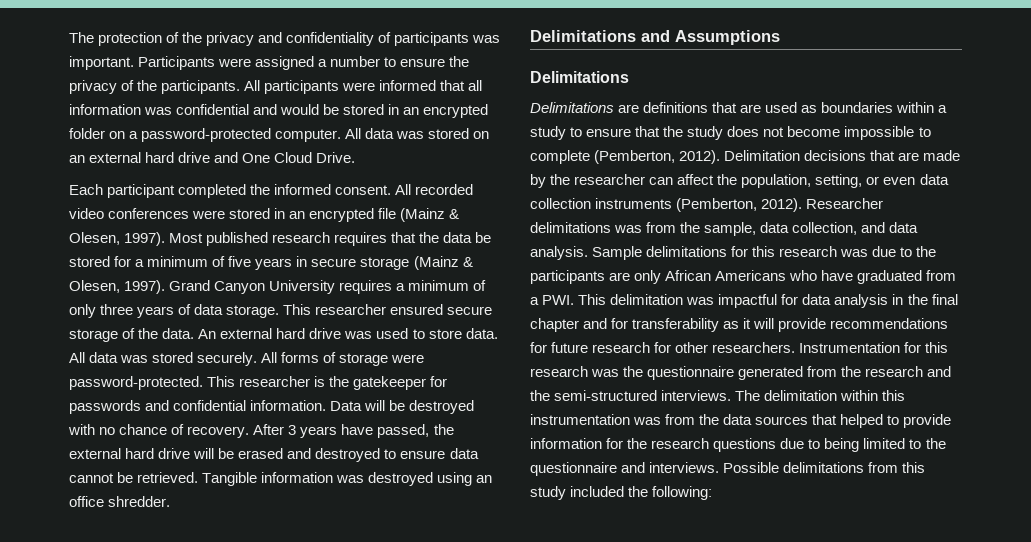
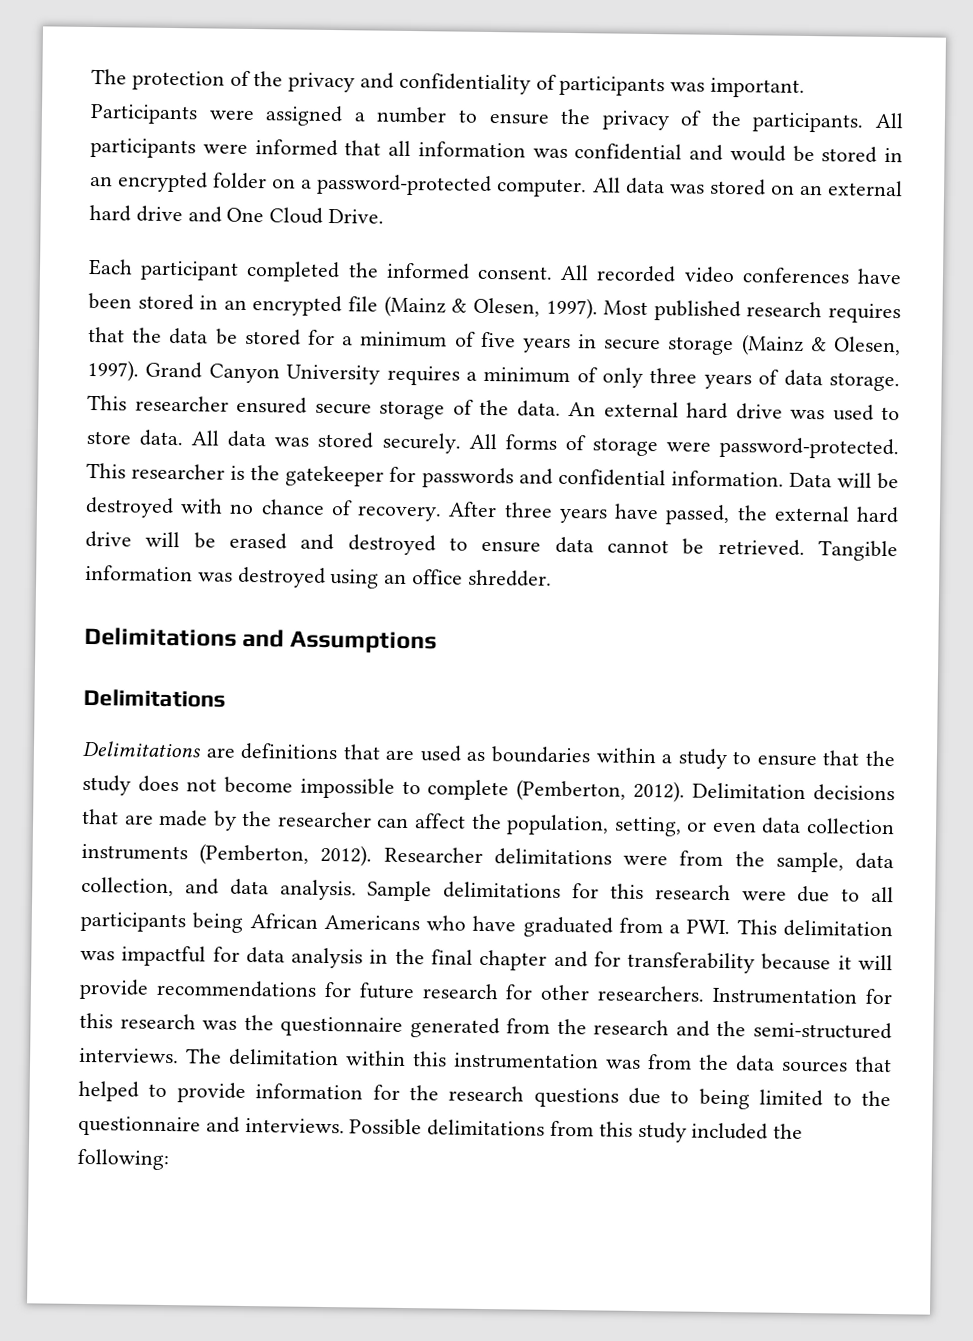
- All recorded video conferences were stored in an encrypted file (Mainz & Olesen, 1997).
+ All recorded video conferences have been stored in an encrypted file (Mainz & Olesen, 1997).
- After 3 years have passed, the external hard drive will be erased and destroyed to ensure data cannot be retrieved.
+ After three years have passed, the external hard drive will be erased and destroyed to ensure data cannot be retrieved.
- Researcher delimitations was from the sample, data collection, and data analysis.
+ Researcher delimitations were from the sample, data collection, and data analysis.
- Sample delimitations for this research was due to the participants are only African Americans who have graduated from a PWI. This delimitation was impactful for data analysis in the final chapter and for transferability as it will provide recommendations for future research for other researchers.
+ Sample delimitations for this research were due to all participants being African Americans who have graduated from a PWI. This delimitation was impactful for data analysis in the final chapter and for transferability because it will provide recommendations for future research for other researchers.

